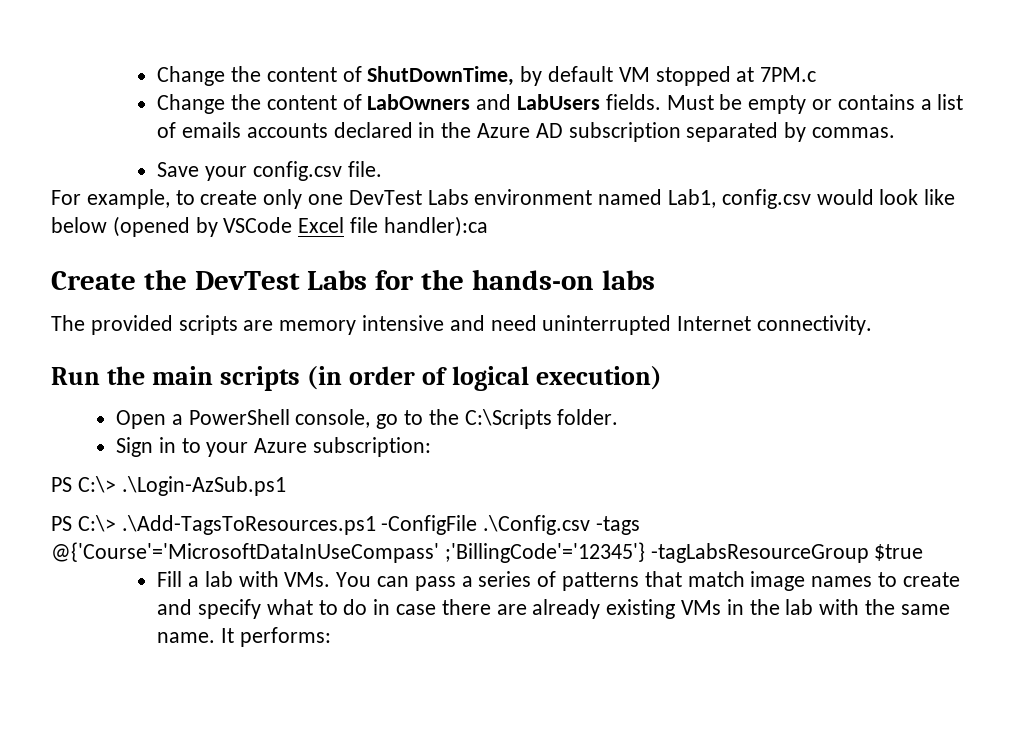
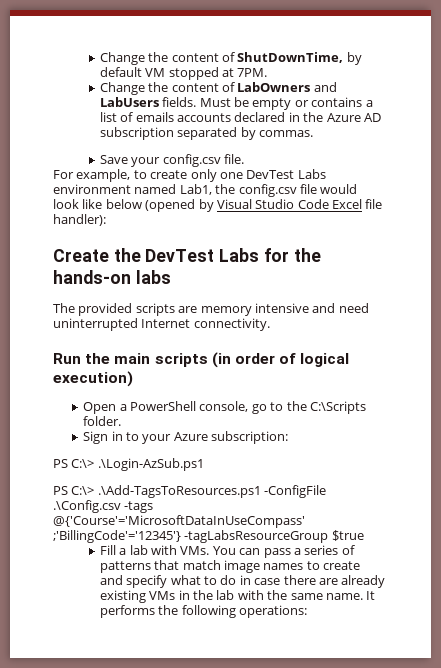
- Change the content of ShutDownTime, by default VM stopped at 7PM.c
+ Change the content of ShutDownTime, by default VM stopped at 7PM.
- For example, to create only one DevTest Labs environment named Lab1, config.csv would look like below (opened by VSCode Excel file handler):ca
+ For example, to create only one DevTest Labs environment named Lab1, the config.csv file would look like below (opened by Visual Studio Code Excel file handler):
- It performs:
+ It performs the following operations:

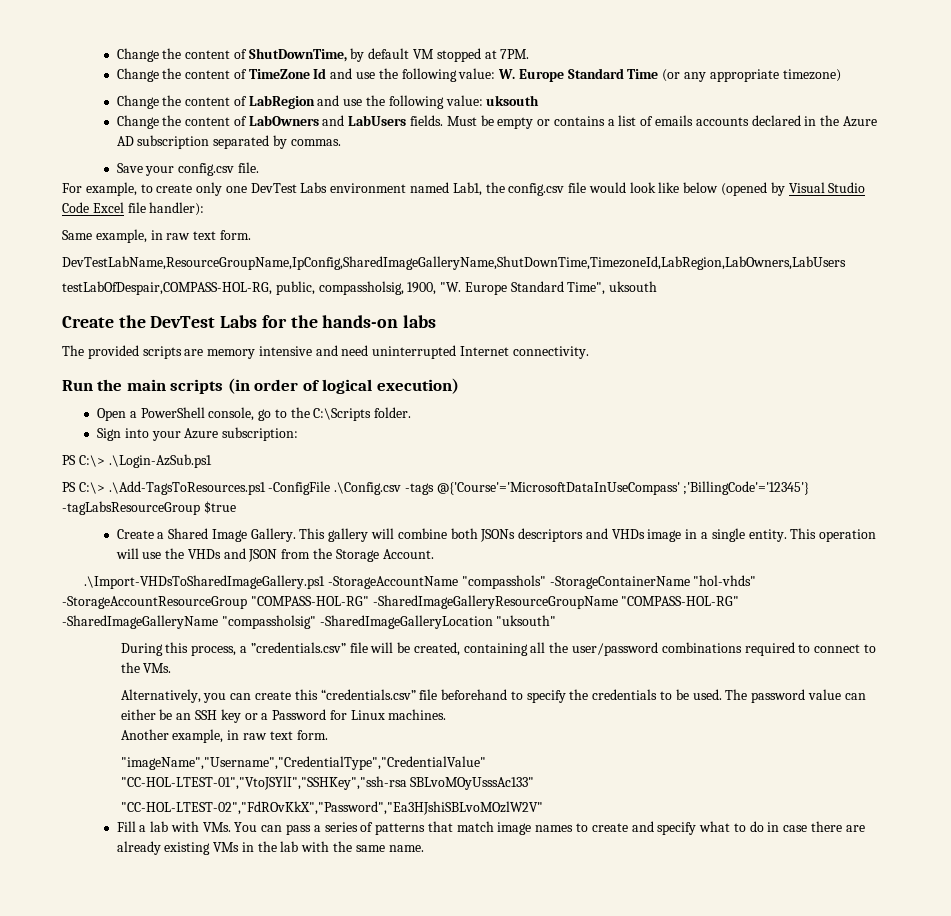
+ Change the content of TimeZone Id and use the following value: W. Europe Standard Time (or any appropriate timezone)
+ Change the content of LabRegion and use the following value: uksouth
+ Same example, in raw text form.
+ DevTestLabName,ResourceGroupName,IpConfig,SharedImageGalleryName,ShutDownTime,TimezoneId,LabRegion,LabOwners,LabUsers
+ testLabOfDespair,COMPASS-HOL-RG, public, compassholsig, 1900, "W. Europe Standard Time", uksouth
- Sign in to your Azure subscription:
+ Sign into your Azure subscription:
+ Create a Shared Image Gallery. This gallery will combine both JSONs descriptors and VHDs image in a single entity. This operation will use the VHDs and JSON from the Storage Account.
+ .\Import-VHDsToSharedImageGallery.ps1 -StorageAccountName "compasshols" -StorageContainerName "hol-vhds" -StorageAccountResourceGroup "COMPASS-HOL-RG" -SharedImageGalleryResourceGroupName "COMPASS-HOL-RG" -SharedImageGalleryName "compassholsig" -SharedImageGalleryLocation "uksouth"
+ During this process, a ”credentials.csv” file will be created, containing all the user/password combinations required to connect to the VMs.
+ Alternatively, you can create this “credentials.csv” file beforehand to specify the credentials to be used. The password value can either be an SSH key or a Password for Linux machines.
+ Another example, in raw text form.
+ "imageName","Username","CredentialType","CredentialValue"
+ "CC-HOL-LTEST-01","VtoJSYlI","SSHKey","ssh-rsa SBLvoMOyUsssAc133"
+ "CC-HOL-LTEST-02","FdROvKkX","Password","Ea3HJshiSBLvoMOzlW2V"
- It performs the following operations:

